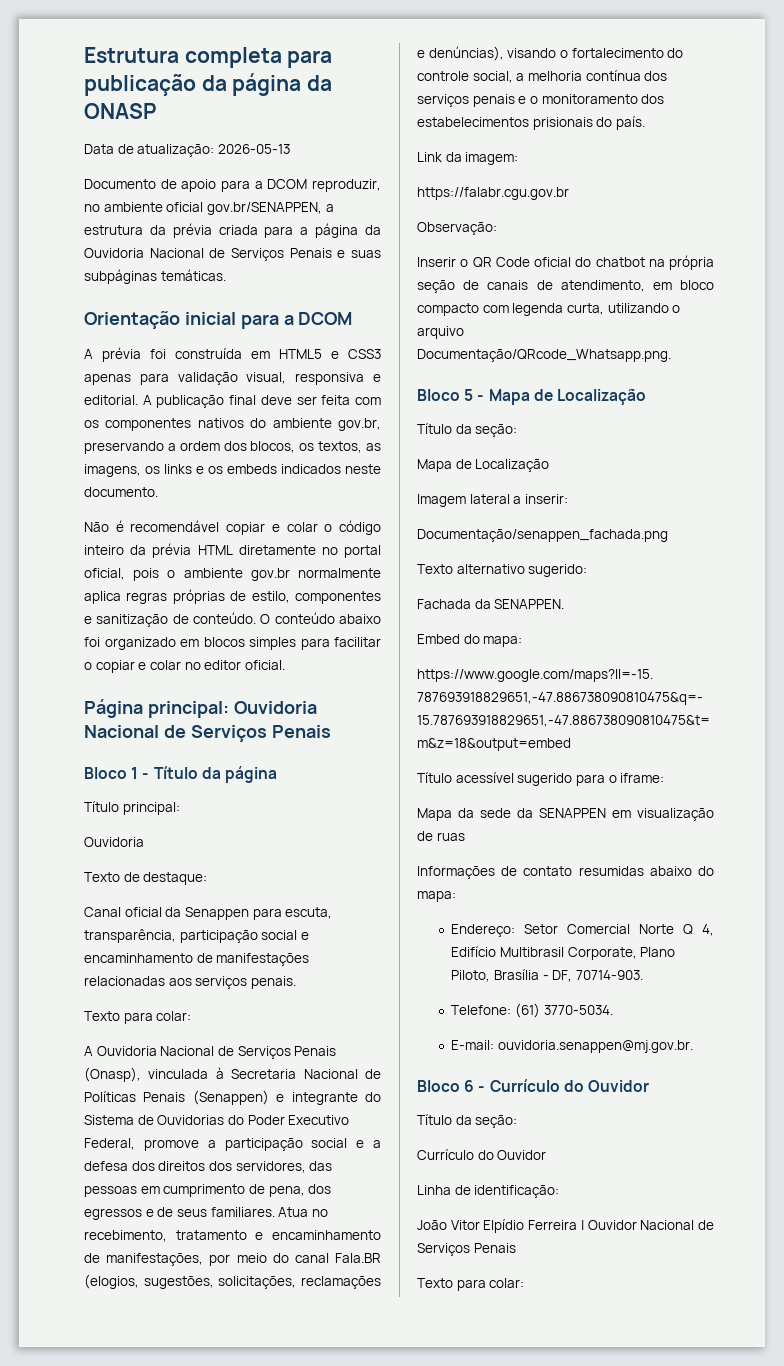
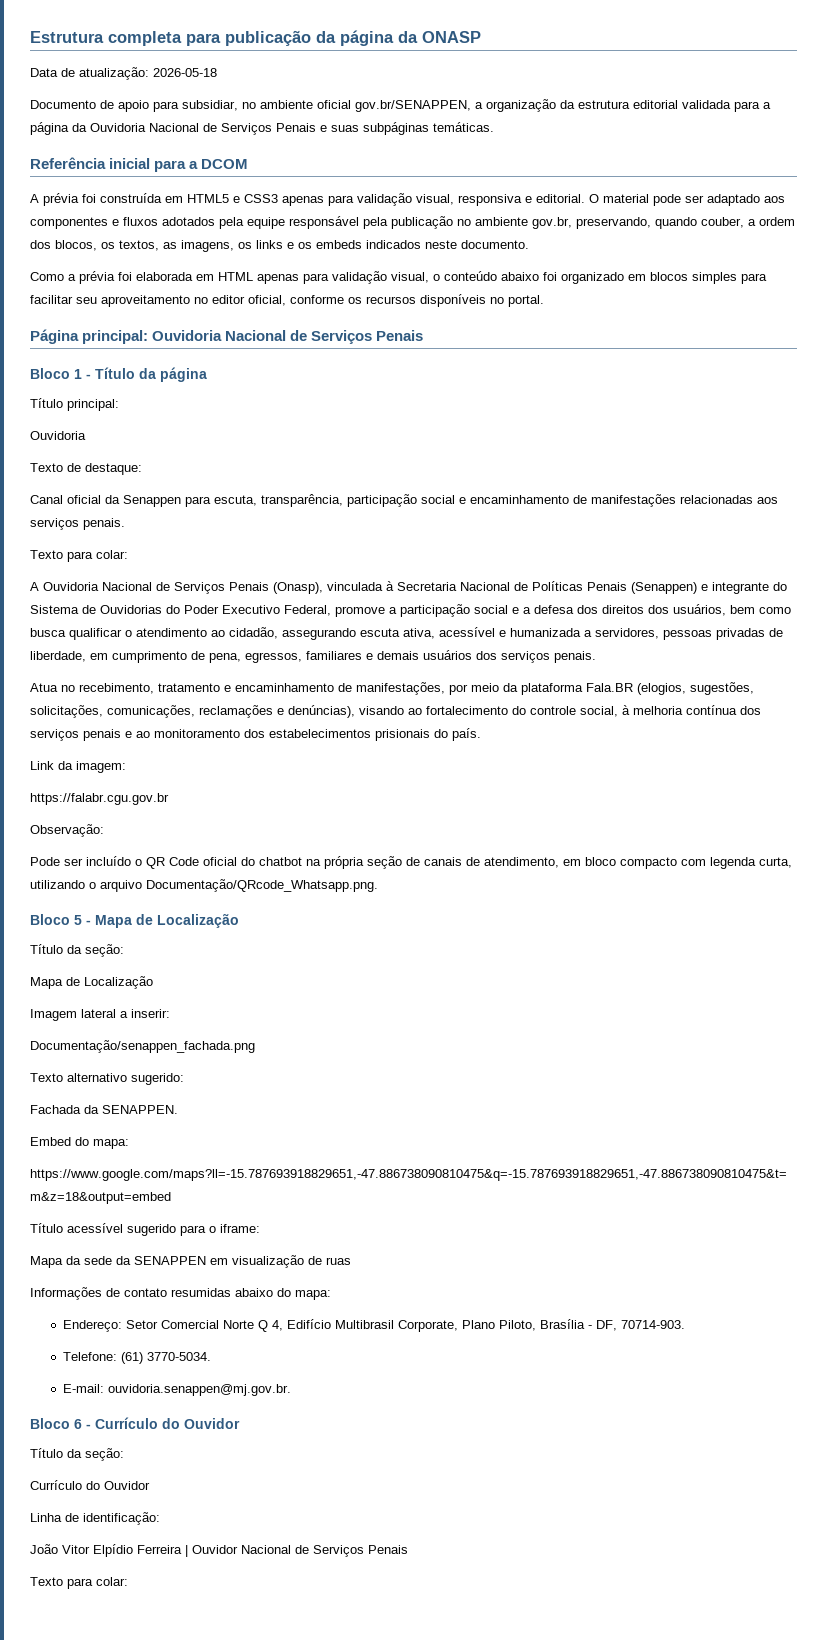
- Data de atualização: 2026-05-13
+ Data de atualização: 2026-05-18
- Documento de apoio para a DCOM reproduzir, no ambiente oficial gov.br/SENAPPEN, a estrutura da prévia criada para a página da Ouvidoria Nacional de Serviços Penais e suas subpáginas temáticas.
+ Documento de apoio para subsidiar, no ambiente oficial gov.br/SENAPPEN, a organização da estrutura editorial validada para a página da Ouvidoria Nacional de Serviços Penais e suas subpáginas temáticas.
- Orientação inicial para a DCOM
+ Referência inicial para a DCOM
- A publicação final deve ser feita com os componentes nativos do ambiente gov.br, preservando a ordem dos blocos, os textos, as imagens, os links e os embeds indicados neste documento.
+ O material pode ser adaptado aos componentes e fluxos adotados pela equipe responsável pela publicação no ambiente gov.br, preservando, quando couber, a ordem dos blocos, os textos, as imagens, os links e os embeds indicados neste documento.
- Não é recomendável copiar e colar o código inteiro da prévia HTML diretamente no portal oficial, pois o ambiente gov.br normalmente aplica regras próprias de estilo, componentes e sanitização de conteúdo. O conteúdo abaixo foi organizado em blocos simples para facilitar o copiar e colar no editor oficial.
+ Como a prévia foi elaborada em HTML apenas para validação visual, o conteúdo abaixo foi organizado em blocos simples para facilitar seu aproveitamento no editor oficial, conforme os recursos disponíveis no portal.
- A Ouvidoria Nacional de Serviços Penais (Onasp), vinculada à Secretaria Nacional de Políticas Penais (Senappen) e integrante do Sistema de Ouvidorias do Poder Executivo Federal, promove a participação social e a defesa dos direitos dos servidores, das pessoas em cumprimento de pena, dos egressos e de seus familiares. Atua no recebimento, tratamento e encaminhamento de manifestações, por meio do canal Fala.BR (elogios, sugestões, solicitações, reclamações e denúncias), visando o fortalecimento do controle social, a melhoria contínua dos serviços penais e o monitoramento dos estabelecimentos prisionais do país.
+ A Ouvidoria Nacional de Serviços Penais (Onasp), vinculada à Secretaria Nacional de Políticas Penais (Senappen) e integrante do Sistema de Ouvidorias do Poder Executivo Federal, promove a participação social e a defesa dos direitos dos usuários, bem como busca qualificar o atendimento ao cidadão, assegurando escuta ativa, acessível e humanizada a servidores, pessoas privadas de liberdade, em cumprimento de pena, egressos, familiares e demais usuários dos serviços penais.
+ Atua no recebimento, tratamento e encaminhamento de manifestações, por meio da plataforma Fala.BR (elogios, sugestões, solicitações, comunicações, reclamações e denúncias), visando ao fortalecimento do controle social, à melhoria contínua dos serviços penais e ao monitoramento dos estabelecimentos prisionais do país.
- Inserir o QR Code oficial do chatbot na própria seção de canais de atendimento, em bloco compacto com legenda curta, utilizando o arquivo Documentação/QRcode_Whatsapp.png.
+ Pode ser incluído o QR Code oficial do chatbot na própria seção de canais de atendimento, em bloco compacto com legenda curta, utilizando o arquivo Documentação/QRcode_Whatsapp.png.

